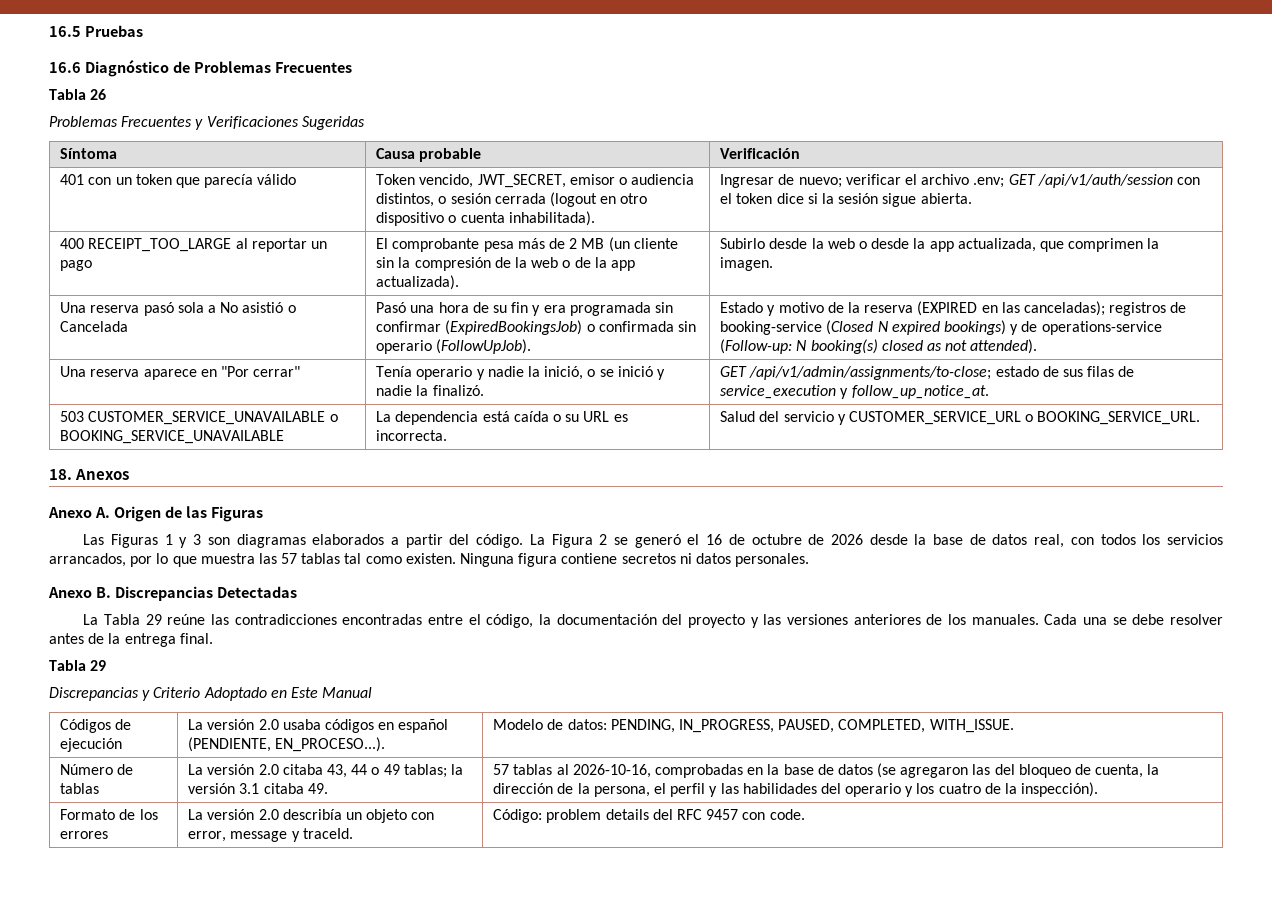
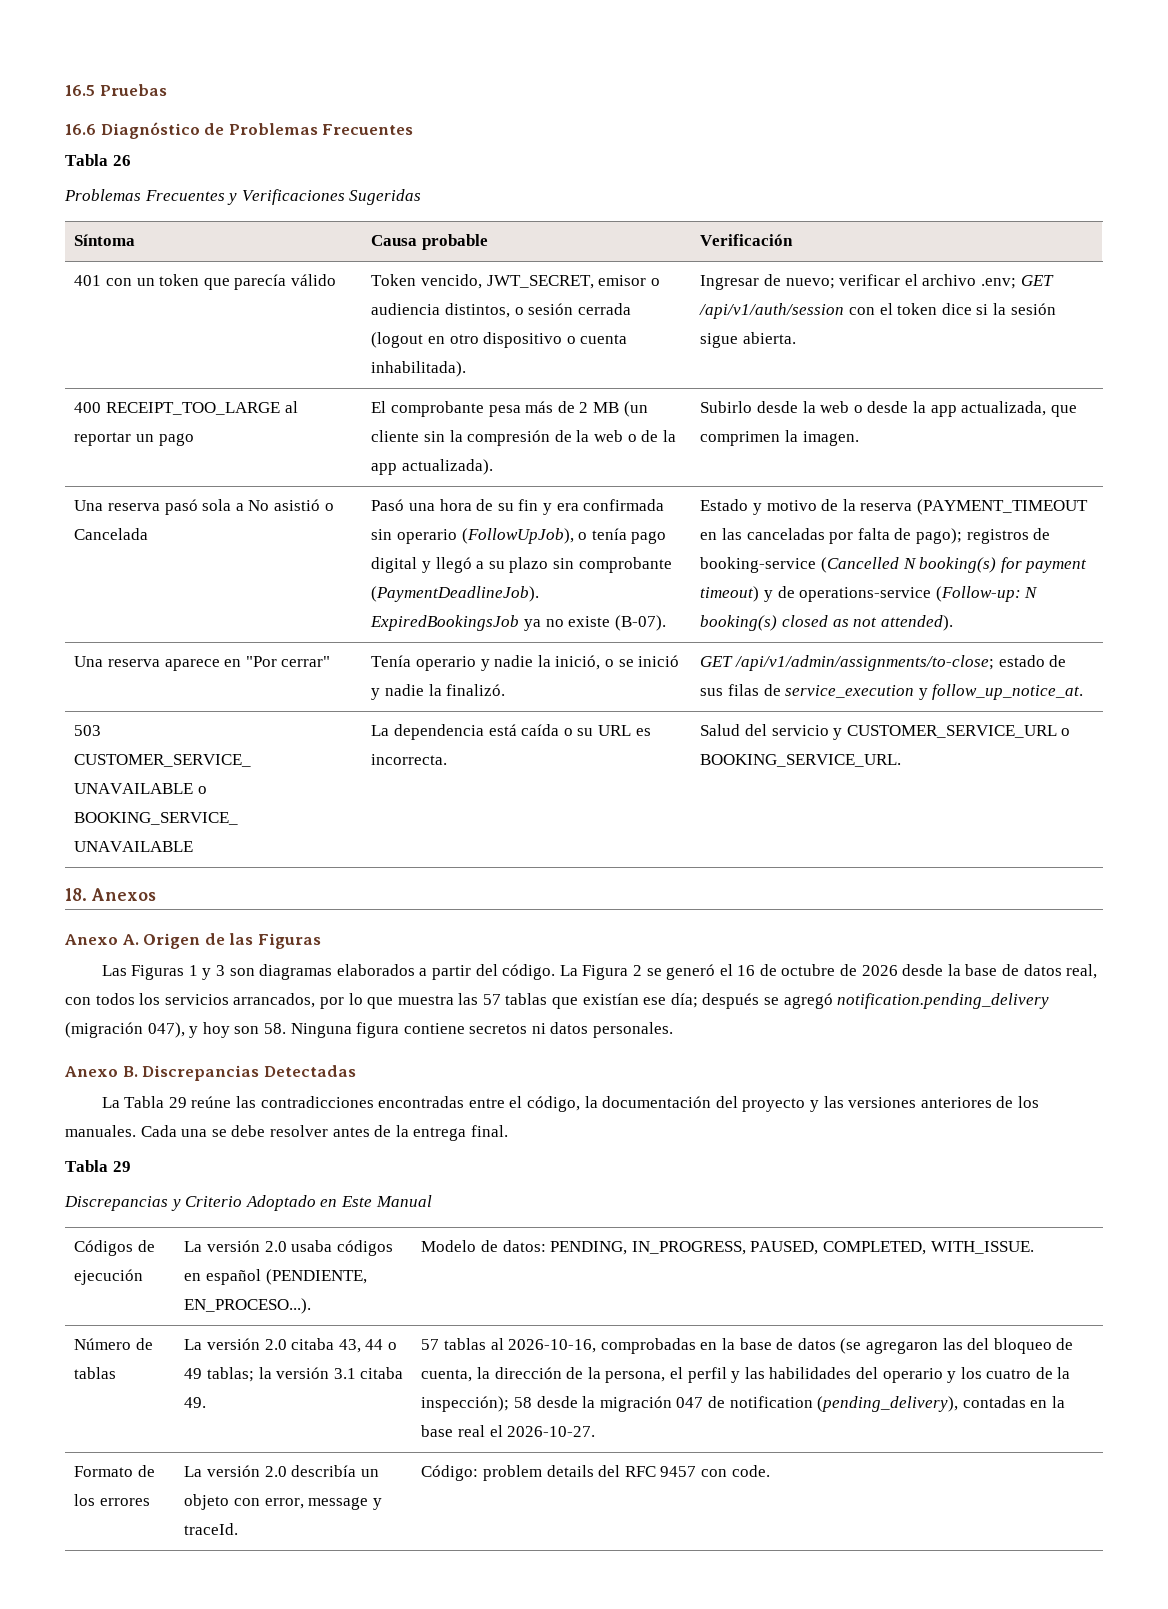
- Pasó una hora de su fin y era programada sin confirmar (ExpiredBookingsJob) o confirmada sin operario (FollowUpJob).
+ Pasó una hora de su fin y era confirmada sin operario (FollowUpJob), o tenía pago digital y llegó a su plazo sin comprobante (PaymentDeadlineJob). ExpiredBookingsJob ya no existe (B-07).
- Estado y motivo de la reserva (EXPIRED en las canceladas); registros de booking-service (Closed N expired bookings) y de operations-service (Follow-up: N booking(s) closed as not attended).
+ Estado y motivo de la reserva (PAYMENT_TIMEOUT en las canceladas por falta de pago); registros de booking-service (Cancelled N booking(s) for payment timeout) y de operations-service (Follow-up: N booking(s) closed as not attended).
- La Figura 2 se generó el 16 de octubre de 2026 desde la base de datos real, con todos los servicios arrancados, por lo que muestra las 57 tablas tal como existen. Ninguna figura contiene secretos ni datos personales.
+ La Figura 2 se generó el 16 de octubre de 2026 desde la base de datos real, con todos los servicios arrancados, por lo que muestra las 57 tablas que existían ese día; después se agregó notification.pending_delivery (migración 047), y hoy son 58. Ninguna figura contiene secretos ni datos personales.
- 57 tablas al 2026-10-16, comprobadas en la base de datos (se agregaron las del bloqueo de cuenta, la dirección de la persona, el perfil y las habilidades del operario y los cuatro de la inspección).
+ 57 tablas al 2026-10-16, comprobadas en la base de datos (se agregaron las del bloqueo de cuenta, la dirección de la persona, el perfil y las habilidades del operario y los cuatro de la inspección); 58 desde la migración 047 de notification (pending_delivery), contadas en la base real el 2026-10-27.

